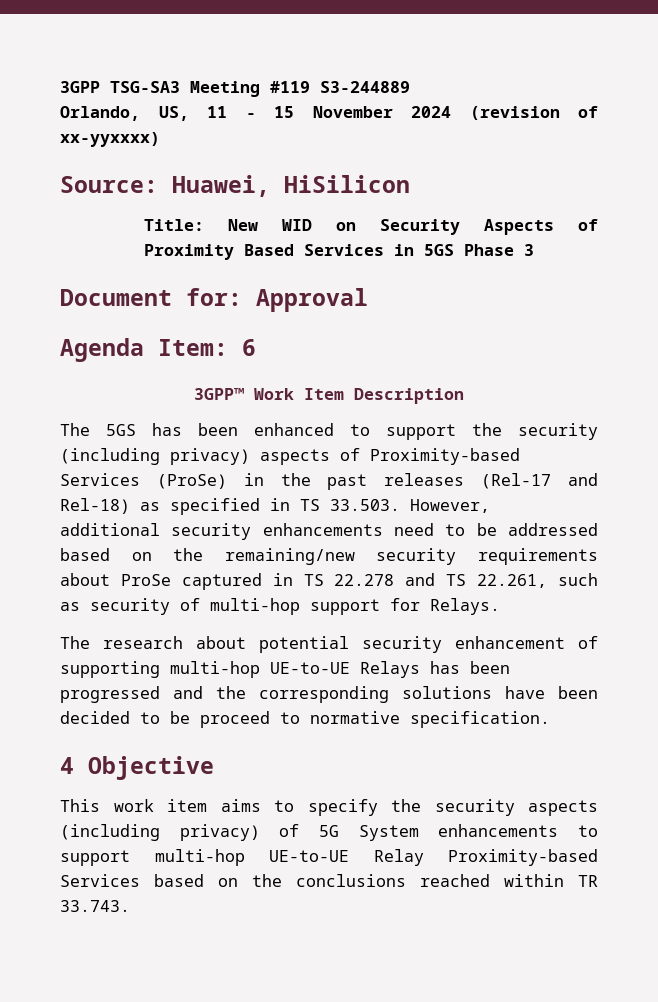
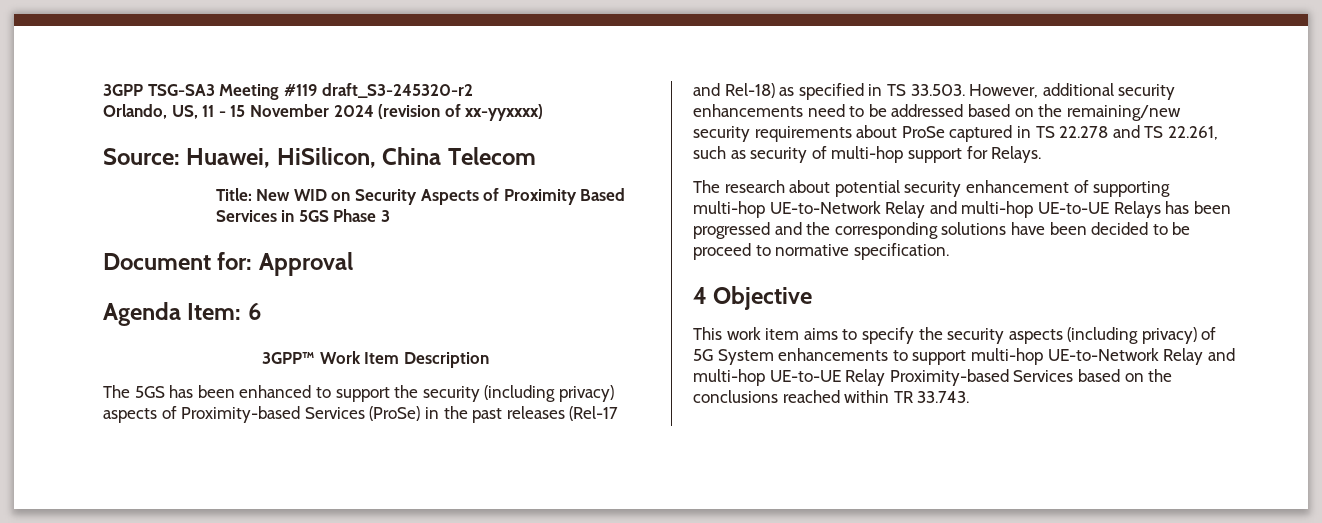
- 3GPP TSG-SA3 Meeting #119 S3-244889
+ 3GPP TSG-SA3 Meeting #119 draft_S3-245320-r2
- Source: Huawei, HiSilicon
+ Source: Huawei, HiSilicon, China Telecom
- The research about potential security enhancement of supporting multi-hop UE-to-UE Relays has been progressed and the corresponding solutions have been decided to be proceed to normative specification.
+ The research about potential security enhancement of supporting multi-hop UE-to-Network Relay and multi-hop UE-to-UE Relays has been progressed and the corresponding solutions have been decided to be proceed to normative specification.
- This work item aims to specify the security aspects (including privacy) of 5G System enhancements to support multi-hop UE-to-UE Relay Proximity-based Services based on the conclusions reached within TR 33.743.
+ This work item aims to specify the security aspects (including privacy) of 5G System enhancements to support multi-hop UE-to-Network Relay and multi-hop UE-to-UE Relay Proximity-based Services based on the conclusions reached within TR 33.743.

